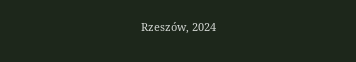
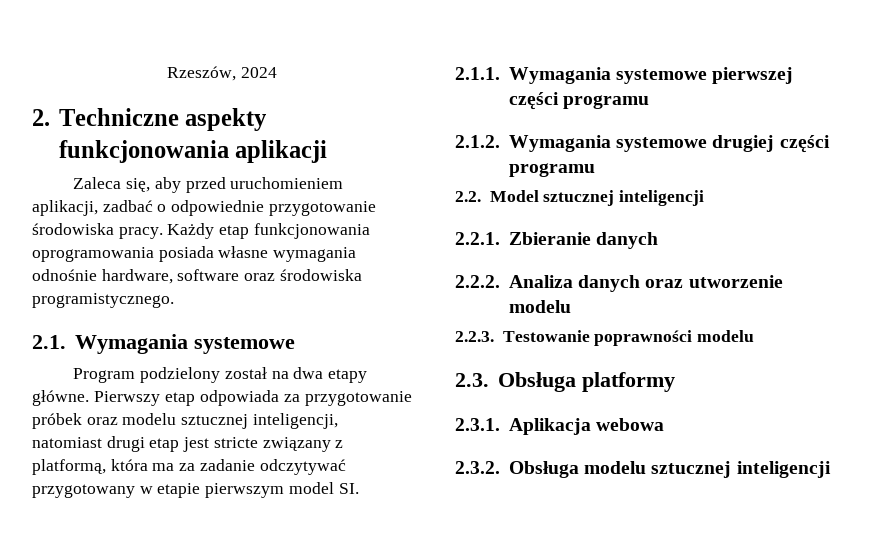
+ 2. Techniczne aspekty funkcjonowania aplikacji
+ Zaleca się, aby przed uruchomieniem aplikacji, zadbać o odpowiednie przygotowanie środowiska pracy. Każdy etap funkcjonowania oprogramowania posiada własne wymagania odnośnie hardware, software oraz środowiska programistycznego.
+ 2.1. Wymagania systemowe
+ Program podzielony został na dwa etapy główne. Pierwszy etap odpowiada za przygotowanie próbek oraz modelu sztucznej inteligencji, natomiast drugi etap jest stricte związany z platformą, która ma za zadanie odczytywać przygotowany w etapie pierwszym model SI.
+ 2.1.1. Wymagania systemowe pierwszej części programu
+ 2.1.2. Wymagania systemowe drugiej części programu
+ 2.2. Model sztucznej inteligencji
+ 2.2.1. Zbieranie danych
+ 2.2.2. Analiza danych oraz utworzenie modelu
+ 2.2.3. Testowanie poprawności modelu
+ 2.3. Obsługa platformy
+ 2.3.1. Aplikacja webowa
+ 2.3.2. Obsługa modelu sztucznej inteligencji

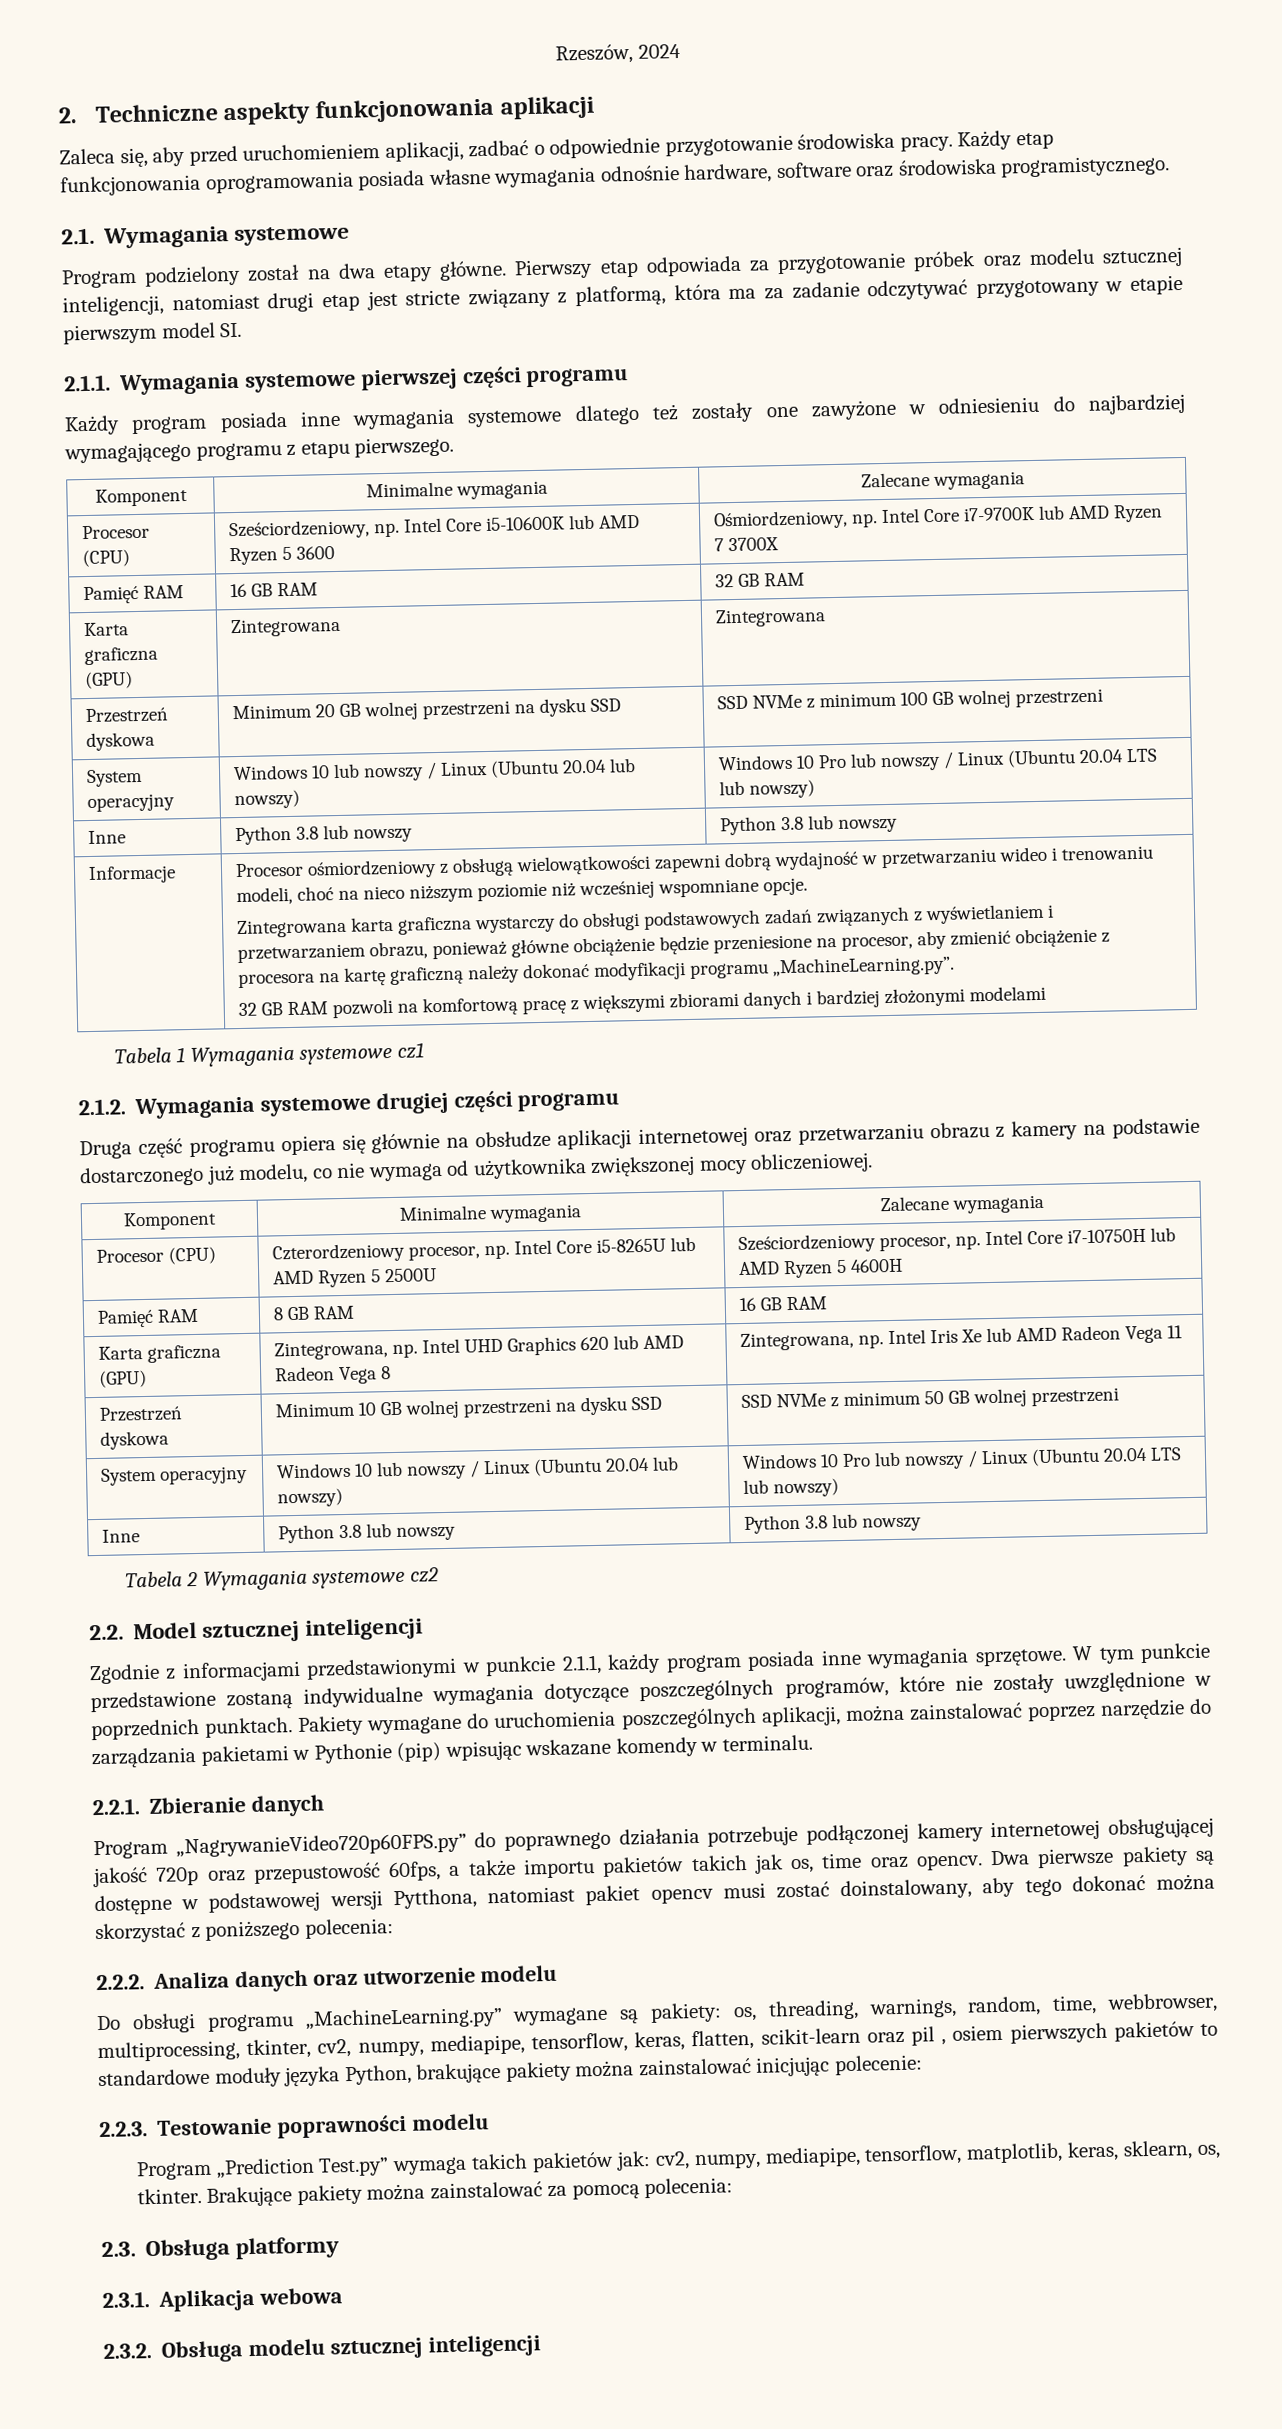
+ Każdy program posiada inne wymagania systemowe dlatego też zostały one zawyżone w odniesieniu do najbardziej wymagającego programu z etapu pierwszego.
+ Komponent | Minimalne wymagania | Zalecane wymagania
+ Procesor (CPU) | Sześciordzeniowy, np. Intel Core i5-10600K lub AMD Ryzen 5 3600 | Ośmiordzeniowy, np. Intel Core i7-9700K lub AMD Ryzen 7 3700X
+ Pamięć RAM | 16 GB RAM | 32 GB RAM
+ Karta graficzna (GPU) | Zintegrowana | Zintegrowana
+ Przestrzeń dyskowa | Minimum 20 GB wolnej przestrzeni na dysku SSD | SSD NVMe z minimum 100 GB wolnej przestrzeni
+ System operacyjny | Windows 10 lub nowszy / Linux (Ubuntu 20.04 lub nowszy) | Windows 10 Pro lub nowszy / Linux (Ubuntu 20.04 LTS lub nowszy)
+ Inne | Python 3.8 lub nowszy | Python 3.8 lub nowszy
+ Informacje | Procesor ośmiordzeniowy z obsługą wielowątkowości zapewni dobrą wydajność w przetwarzaniu wideo i trenowaniu modeli, choć na nieco niższym poziomie niż wcześniej wspomniane opcje.
+ Zintegrowana karta graficzna wystarczy do obsługi podstawowych zadań związanych z wyświetlaniem i przetwarzaniem obrazu, ponieważ główne obciążenie będzie przeniesione na procesor, aby zmienić obciążenie z procesora na kartę graficzną należy dokonać modyfikacji programu „MachineLearning.py”.
+ 32 GB RAM pozwoli na komfortową pracę z większymi zbiorami danych i bardziej złożonymi modelami
+ Tabela 1 Wymagania systemowe cz1
+ Druga część programu opiera się głównie na obsłudze aplikacji internetowej oraz przetwarzaniu obrazu z kamery na podstawie dostarczonego już modelu, co nie wymaga od użytkownika zwiększonej mocy obliczeniowej.
+ Komponent | Minimalne wymagania | Zalecane wymagania
+ Procesor (CPU) | Czterordzeniowy procesor, np. Intel Core i5-8265U lub AMD Ryzen 5 2500U | Sześciordzeniowy procesor, np. Intel Core i7-10750H lub AMD Ryzen 5 4600H
+ Pamięć RAM | 8 GB RAM | 16 GB RAM
+ Karta graficzna (GPU) | Zintegrowana, np. Intel UHD Graphics 620 lub AMD Radeon Vega 8 | Zintegrowana, np. Intel Iris Xe lub AMD Radeon Vega 11
+ Przestrzeń dyskowa | Minimum 10 GB wolnej przestrzeni na dysku SSD | SSD NVMe z minimum 50 GB wolnej przestrzeni
+ System operacyjny | Windows 10 lub nowszy / Linux (Ubuntu 20.04 lub nowszy) | Windows 10 Pro lub nowszy / Linux (Ubuntu 20.04 LTS lub nowszy)
+ Inne | Python 3.8 lub nowszy | Python 3.8 lub nowszy
+ Tabela 2 Wymagania systemowe cz2
  2.2. Model sztucznej inteligencji
+ Zgodnie z informacjami przedstawionymi w punkcie 2.1.1, każdy program posiada inne wymagania sprzętowe. W tym punkcie przedstawione zostaną indywidualne wymagania dotyczące poszczególnych programów, które nie zostały uwzględnione w poprzednich punktach. Pakiety wymagane do uruchomienia poszczególnych aplikacji, można zainstalować poprzez narzędzie do zarządzania pakietami w Pythonie (pip) wpisując wskazane komendy w terminalu.
  2.2.1. Zbieranie danych
+ Program „NagrywanieVideo720p60FPS.py” do poprawnego działania potrzebuje podłączonej kamery internetowej obsługującej jakość 720p oraz przepustowość 60fps, a także importu pakietów takich jak os, time oraz opencv. Dwa pierwsze pakiety są dostępne w podstawowej wersji Pytthona, natomiast pakiet opencv musi zostać doinstalowany, aby tego dokonać można skorzystać z poniższego polecenia:
+ Do obsługi programu „MachineLearning.py” wymagane są pakiety: os, threading, warnings, random, time, webbrowser, multiprocessing, tkinter, cv2, numpy, mediapipe, tensorflow, keras, flatten, scikit-learn oraz pil , osiem pierwszych pakietów to standardowe moduły języka Python, brakujące pakiety można zainstalować inicjując polecenie:
  2.2.3. Testowanie poprawności modelu
+ Program „Prediction Test.py” wymaga takich pakietów jak: cv2, numpy, mediapipe, tensorflow, matplotlib, keras, sklearn, os, tkinter. Brakujące pakiety można zainstalować za pomocą polecenia:

